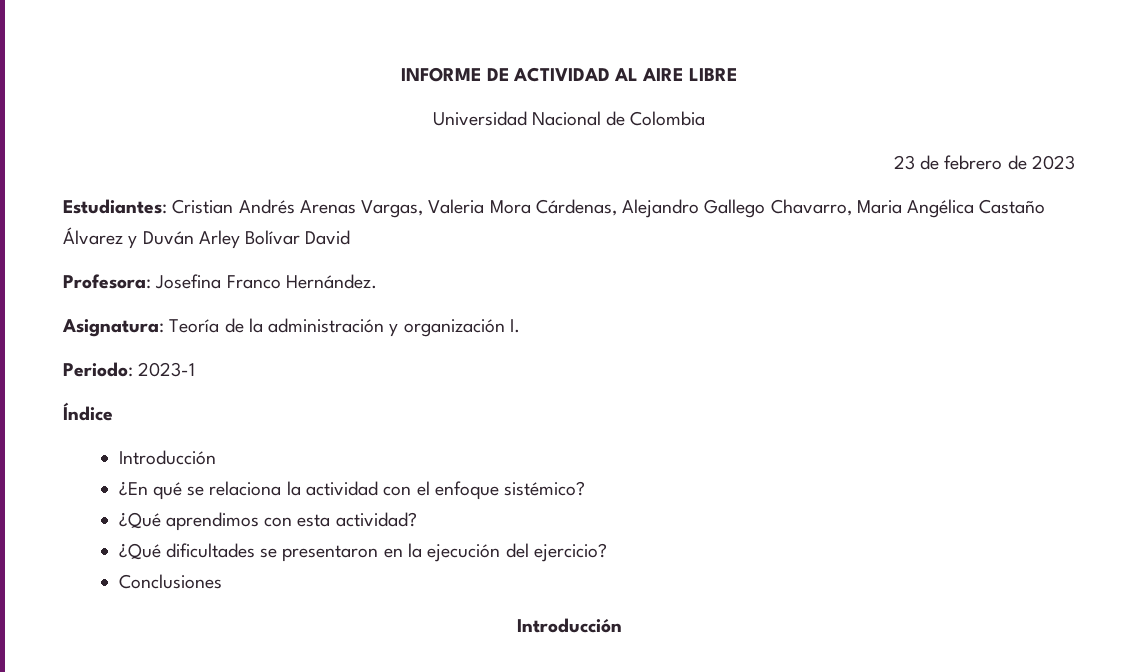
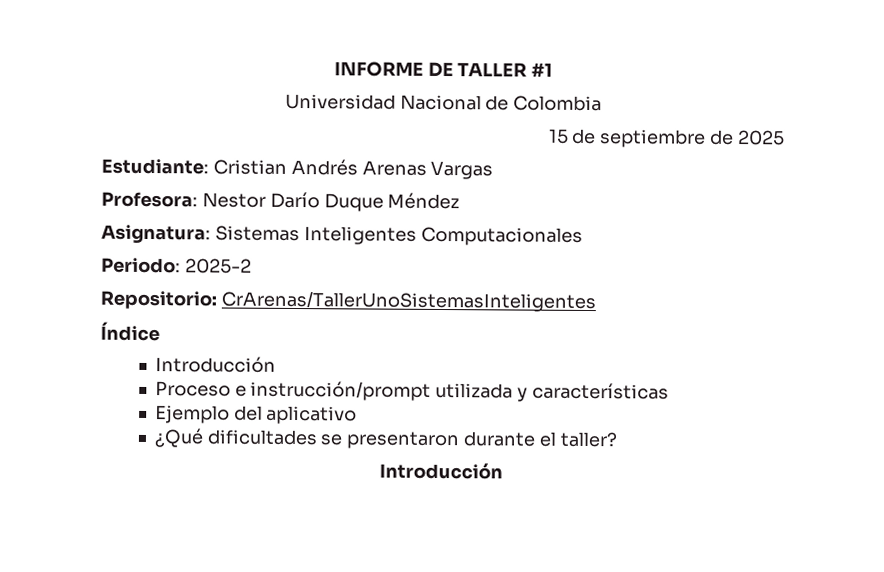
- INFORME DE ACTIVIDAD AL AIRE LIBRE
+ INFORME DE TALLER #1
- 23 de febrero de 2023
- Estudiantes: Cristian Andrés Arenas Vargas, Valeria Mora Cárdenas, Alejandro Gallego Chavarro, Maria Angélica Castaño Álvarez y Duván Arley Bolívar David
- Profesora: Josefina Franco Hernández.
- Asignatura: Teoría de la administración y organización I.
- Periodo: 2023-1
+ 15 de septiembre de 2025
+ Estudiante: Cristian Andrés Arenas Vargas
+ Profesora: Nestor Darío Duque Méndez
+ Asignatura: Sistemas Inteligentes Computacionales
+ Periodo: 2025-2
+ Repositorio: CrArenas/TallerUnoSistemasInteligentes
  Índice
  Introducción
- ¿En qué se relaciona la actividad con el enfoque sistémico?
- ¿Qué aprendimos con esta actividad?
- ¿Qué dificultades se presentaron en la ejecución del ejercicio?
- Conclusiones
+ Proceso e instrucción/prompt utilizada y características
+ Ejemplo del aplicativo
+ ¿Qué dificultades se presentaron durante el taller?

